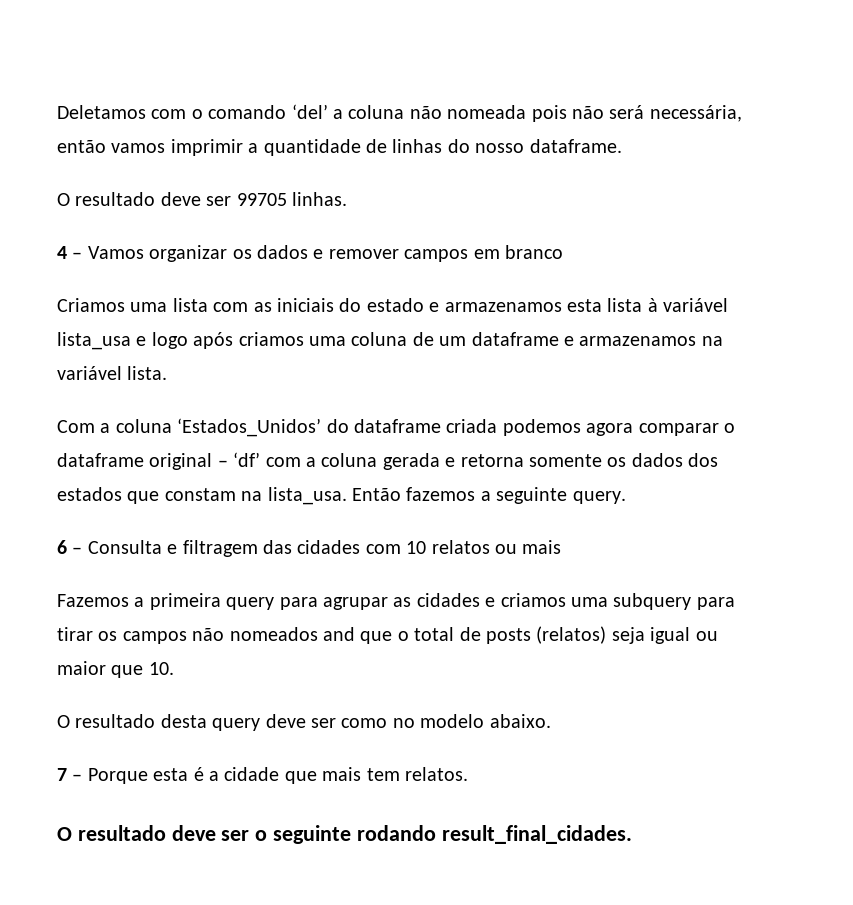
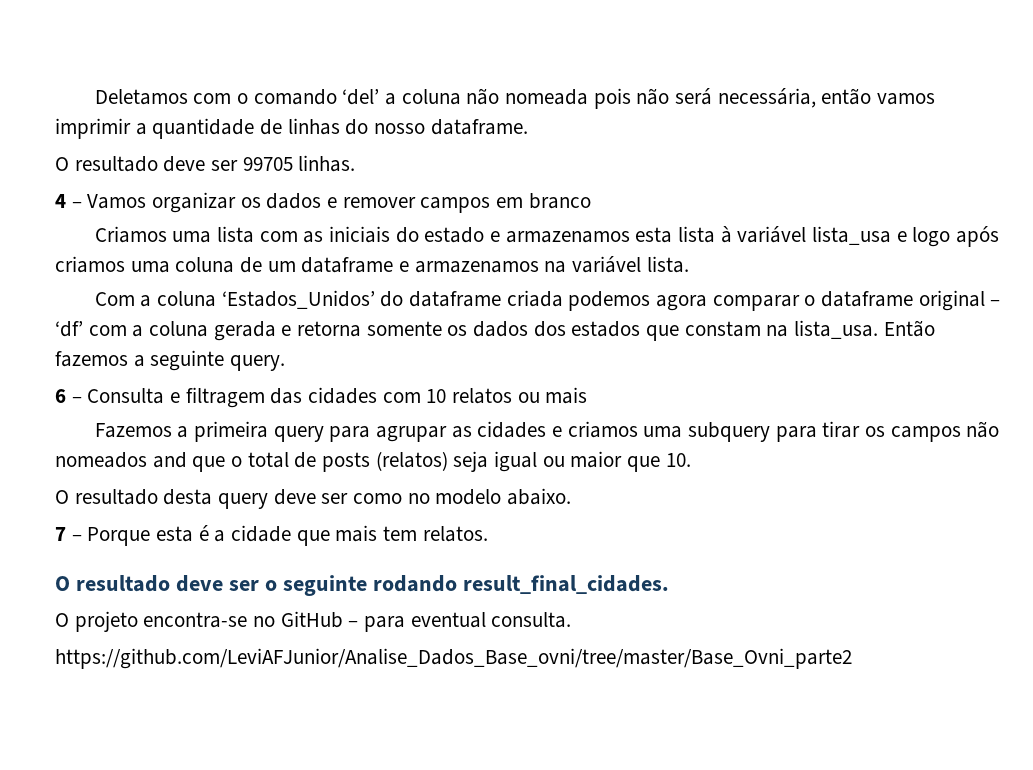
+ O projeto encontra-se no GitHub – para eventual consulta.
+ https://github.com/LeviAFJunior/Analise_Dados_Base_ovni/tree/master/Base_Ovni_parte2

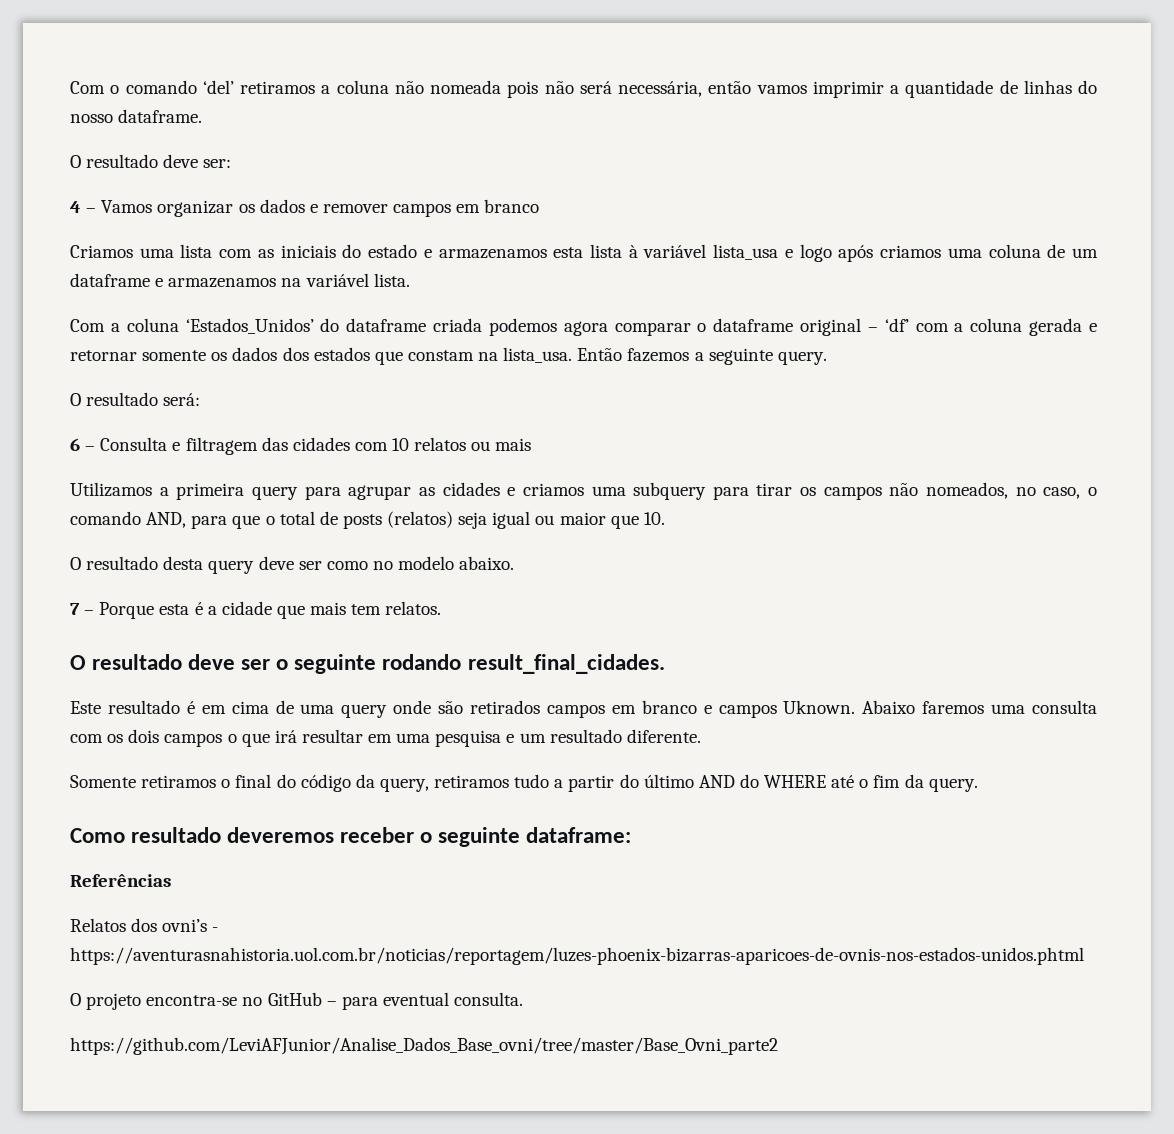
- Deletamos com o comando ‘del’ a coluna não nomeada pois não será necessária, então vamos imprimir a quantidade de linhas do nosso dataframe.
+ Com o comando ‘del’ retiramos a coluna não nomeada pois não será necessária, então vamos imprimir a quantidade de linhas do nosso dataframe.
- O resultado deve ser 99705 linhas.
+ O resultado deve ser:
- Com a coluna ‘Estados_Unidos’ do dataframe criada podemos agora comparar o dataframe original – ‘df’ com a coluna gerada e retorna somente os dados dos estados que constam na lista_usa.
+ Com a coluna ‘Estados_Unidos’ do dataframe criada podemos agora comparar o dataframe original – ‘df’ com a coluna gerada e retornar somente os dados dos estados que constam na lista_usa.
+ O resultado será:
- Fazemos a primeira query para agrupar as cidades e criamos uma subquery para tirar os campos não nomeados and que o total de posts (relatos) seja igual ou maior que 10.
+ Utilizamos a primeira query para agrupar as cidades e criamos uma subquery para tirar os campos não nomeados, no caso, o comando AND, para que o total de posts (relatos) seja igual ou maior que 10.
+ Este resultado é em cima de uma query onde são retirados campos em branco e campos Uknown. Abaixo faremos uma consulta com os dois campos o que irá resultar em uma pesquisa e um resultado diferente.
+ Somente retiramos o final do código da query, retiramos tudo a partir do último AND do WHERE até o fim da query.
+ Como resultado deveremos receber o seguinte dataframe:
+ Referências
+ Relatos dos ovni’s - https://aventurasnahistoria.uol.com.br/noticias/reportagem/luzes-phoenix-bizarras-aparicoes-de-ovnis-nos-estados-unidos.phtml

